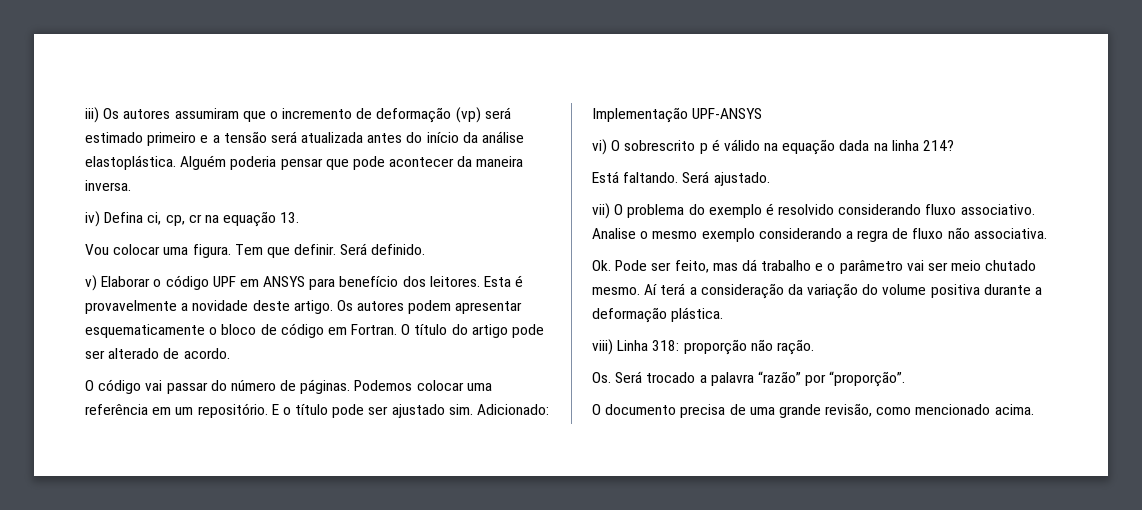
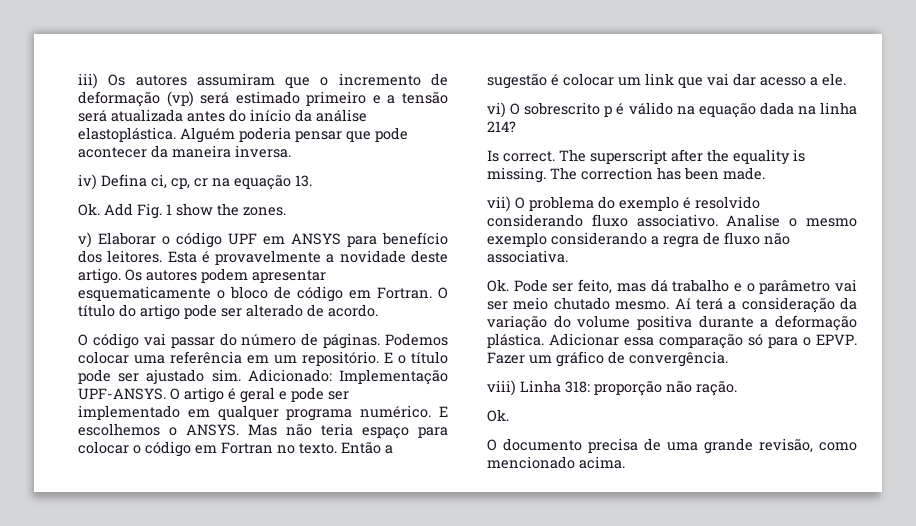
- Vou colocar uma figura. Tem que definir. Será definido.
+ Ok. Add Fig. 1 show the zones.
- Adicionado: Implementação UPF-ANSYS
+ Adicionado: Implementação UPF-ANSYS. O artigo é geral e pode ser implementado em qualquer programa numérico. E escolhemos o ANSYS. Mas não teria espaço para colocar o código em Fortran no texto. Então a sugestão é colocar um link que vai dar acesso a ele.
- Está faltando. Será ajustado.
+ Is correct. The superscript after the equality is missing. The correction has been made.
+ Adicionar essa comparação só para o EPVP. Fazer um gráfico de convergência.
  viii) Linha 318: proporção não ração.
- Os. Será trocado a palavra “razão” por “proporção”.
+ Ok.

